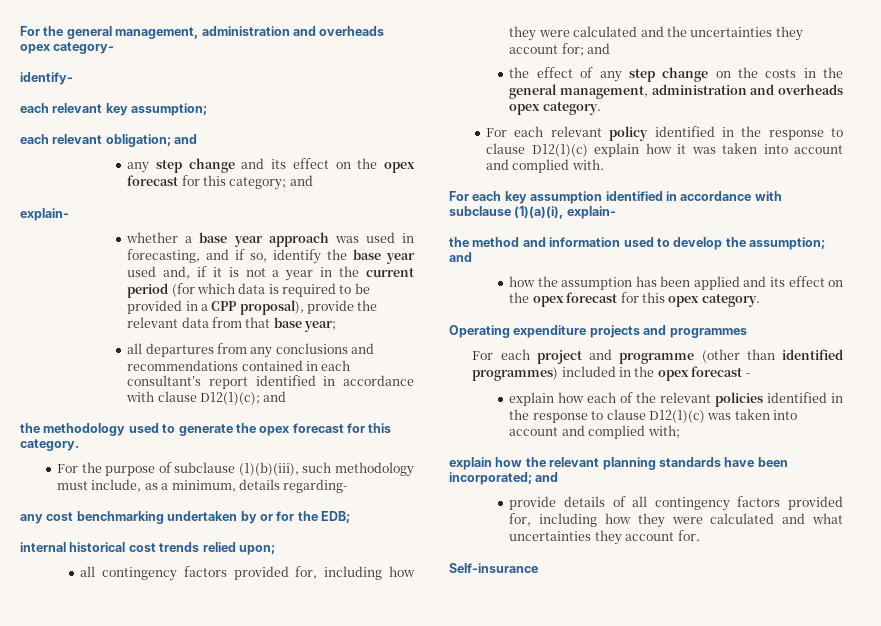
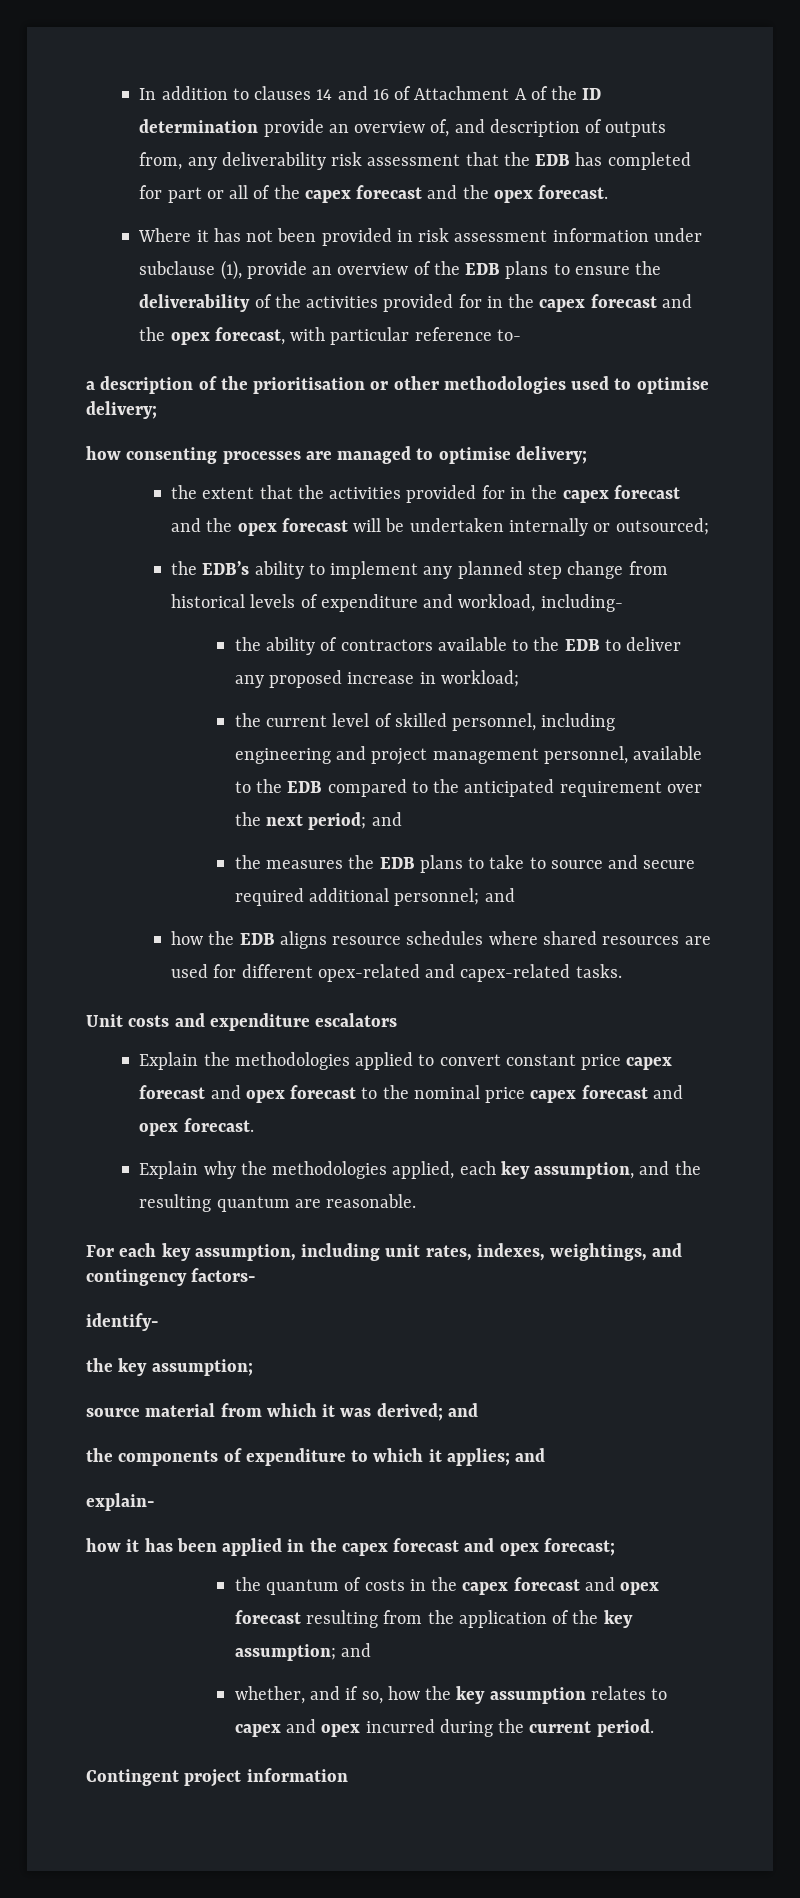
- For the general management, administration and overheads opex category-
+ In addition to clauses 14 and 16 of Attachment A of the ID determination provide an overview of, and description of outputs from, any deliverability risk assessment that the EDB has completed for part or all of the capex forecast and the opex forecast.
+ Where it has not been provided in risk assessment information under subclause (1), provide an overview of the EDB plans to ensure the deliverability of the activities provided for in the capex forecast and the opex forecast, with particular reference to-
+ a description of the prioritisation or other methodologies used to optimise delivery;
+ how consenting processes are managed to optimise delivery;
+ the extent that the activities provided for in the capex forecast and the opex forecast will be undertaken internally or outsourced;
+ the EDB’s ability to implement any planned step change from historical levels of expenditure and workload, including-
+ the ability of contractors available to the EDB to deliver any proposed increase in workload;
+ the current level of skilled personnel, including engineering and project management personnel, available to the EDB compared to the anticipated requirement over the next period; and
+ the measures the EDB plans to take to source and secure required additional personnel; and
+ how the EDB aligns resource schedules where shared resources are used for different opex-related and capex-related tasks.
+ Unit costs and expenditure escalators
+ Explain the methodologies applied to convert constant price capex forecast and opex forecast to the nominal price capex forecast and opex forecast.
+ Explain why the methodologies applied, each key assumption, and the resulting quantum are reasonable.
+ For each key assumption, including unit rates, indexes, weightings, and contingency factors-
  identify-
- each relevant key assumption;
+ the key assumption;
- each relevant obligation; and
- any step change and its effect on the opex forecast for this category; and
+ source material from which it was derived; and
+ the components of expenditure to which it applies; and
  explain-
- whether a base year approach was used in forecasting, and if so, identify the base year used and, if it is not a year in the current period (for which data is required to be provided in a CPP proposal), provide the relevant data from that base year;
- all departures from any conclusions and recommendations contained in each consultant’s report identified in accordance with clause D12(1)(c); and
- the methodology used to generate the opex forecast for this category.
- For the purpose of subclause (1)(b)(iii), such methodology must include, as a minimum, details regarding-
- any cost benchmarking undertaken by or for the EDB;
- internal historical cost trends relied upon;
- all contingency factors provided for, including how they were calculated and the uncertainties they account for; and
- the effect of any step change on the costs in the general management, administration and overheads opex category.
- For each relevant policy identified in the response to clause D12(1)(c) explain how it was taken into account and complied with.
- For each key assumption identified in accordance with subclause (1)(a)(i), explain-
- the method and information used to develop the assumption; and
- how the assumption has been applied and its effect on the opex forecast for this opex category.
- Operating expenditure projects and programmes
- For each project and programme (other than identified programmes) included in the opex forecast -
- explain how each of the relevant policies identified in the response to clause D12(1)(c) was taken into account and complied with;
- explain how the relevant planning standards have been incorporated; and
- provide details of all contingency factors provided for, including how they were calculated and what uncertainties they account for.
- Self-insurance
+ how it has been applied in the capex forecast and opex forecast;
+ the quantum of costs in the capex forecast and opex forecast resulting from the application of the key assumption; and
+ whether, and if so, how the key assumption relates to capex and opex incurred during the current period.
+ Contingent project information

